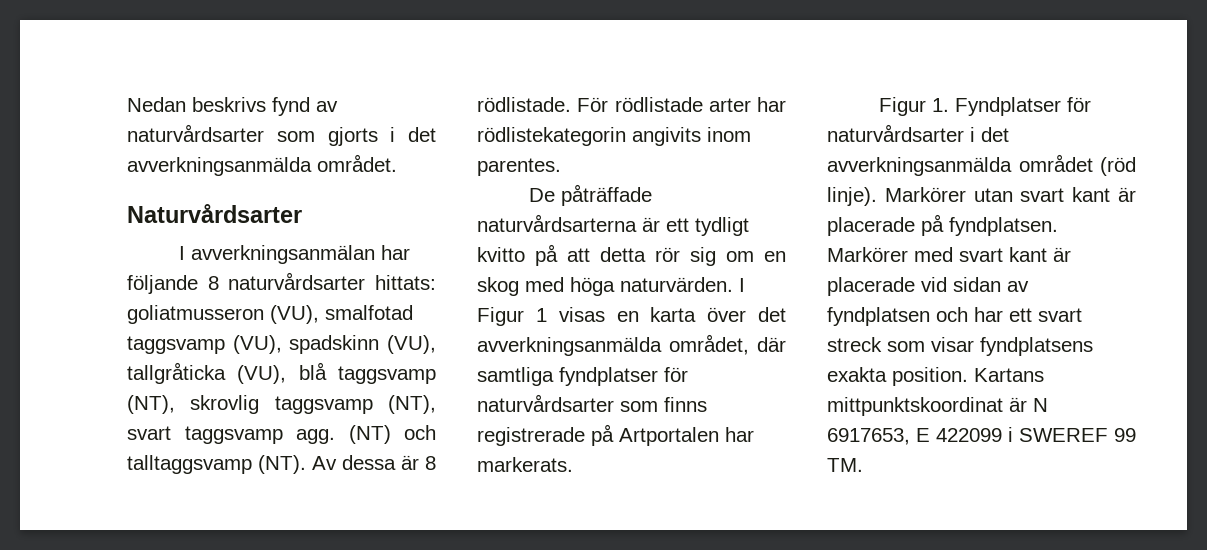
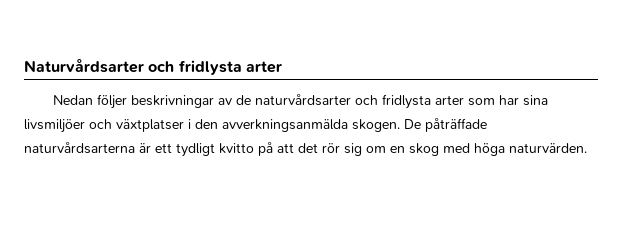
- Nedan beskrivs fynd av naturvårdsarter som gjorts i det avverkningsanmälda området.
- Naturvårdsarter
- I avverkningsanmälan har följande 8 naturvårdsarter hittats: goliatmusseron (VU), smalfotad taggsvamp (VU), spadskinn (VU), tallgråticka (VU), blå taggsvamp (NT), skrovlig taggsvamp (NT), svart taggsvamp agg. (NT) och talltaggsvamp (NT). Av dessa är 8 rödlistade. För rödlistade arter har rödlistekategorin angivits inom parentes.
- De påträffade naturvårdsarterna är ett tydligt kvitto på att detta rör sig om en skog med höga naturvärden. I Figur 1 visas en karta över det avverkningsanmälda området, där samtliga fyndplatser för naturvårdsarter som finns registrerade på Artportalen har markerats.
- Figur 1. Fyndplatser för naturvårdsarter i det avverkningsanmälda området (röd linje). Markörer utan svart kant är placerade på fyndplatsen. Markörer med svart kant är placerade vid sidan av fyndplatsen och har ett svart streck som visar fyndplatsens exakta position. Kartans mittpunktskoordinat är N 6917653, E 422099 i SWEREF 99 TM.
+ Naturvårdsarter och fridlysta arter
+ Nedan följer beskrivningar av de naturvårdsarter och fridlysta arter som har sina livsmiljöer och växtplatser i den avverkningsanmälda skogen. De påträffade naturvårdsarterna är ett tydligt kvitto på att det rör sig om en skog med höga naturvärden.

